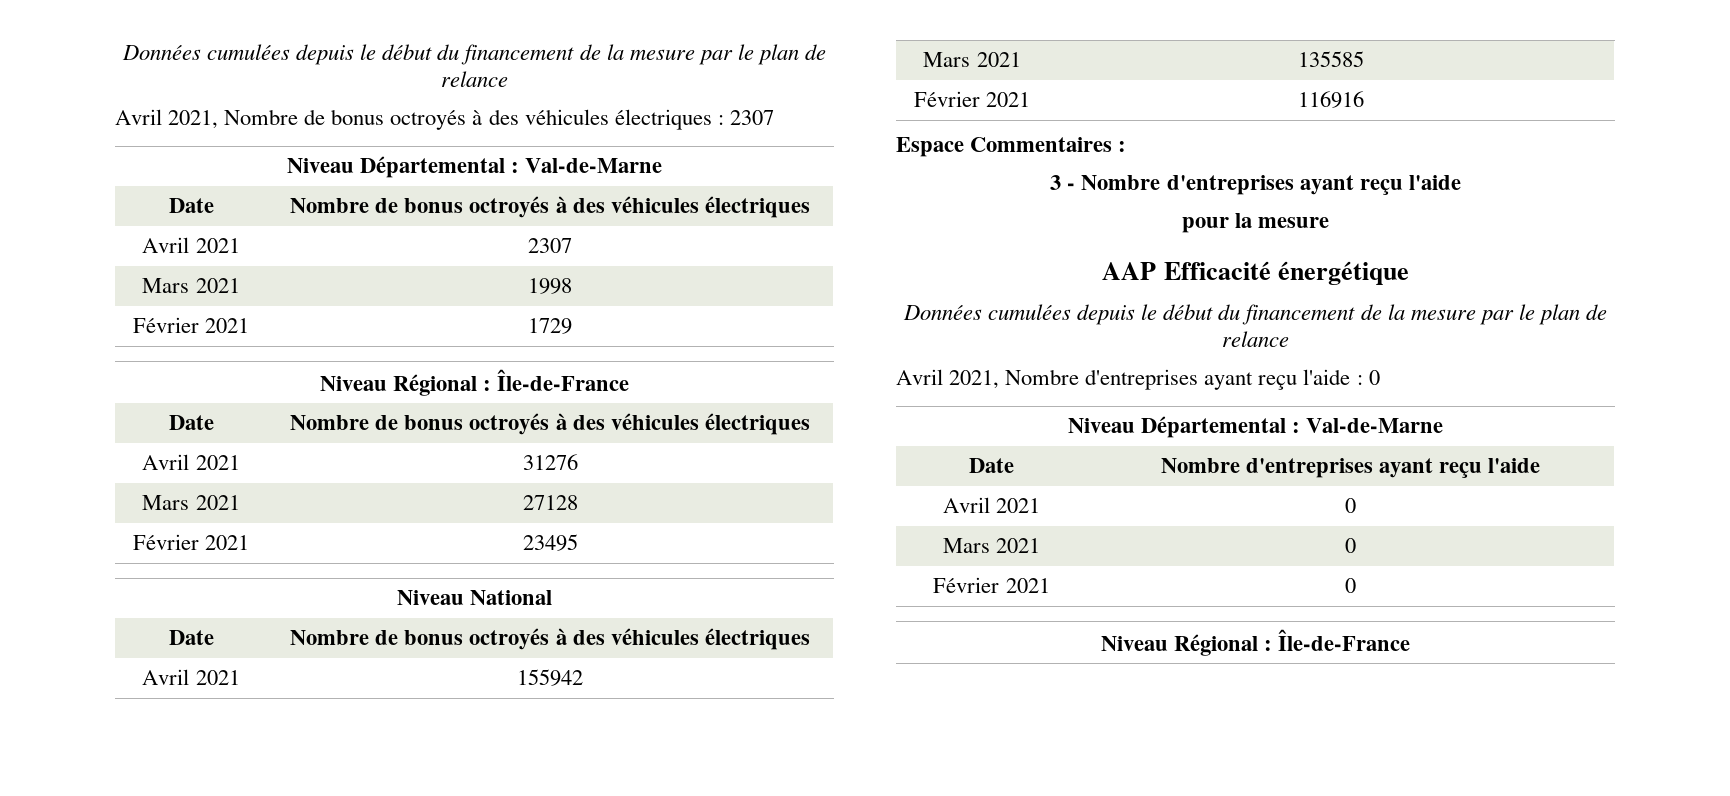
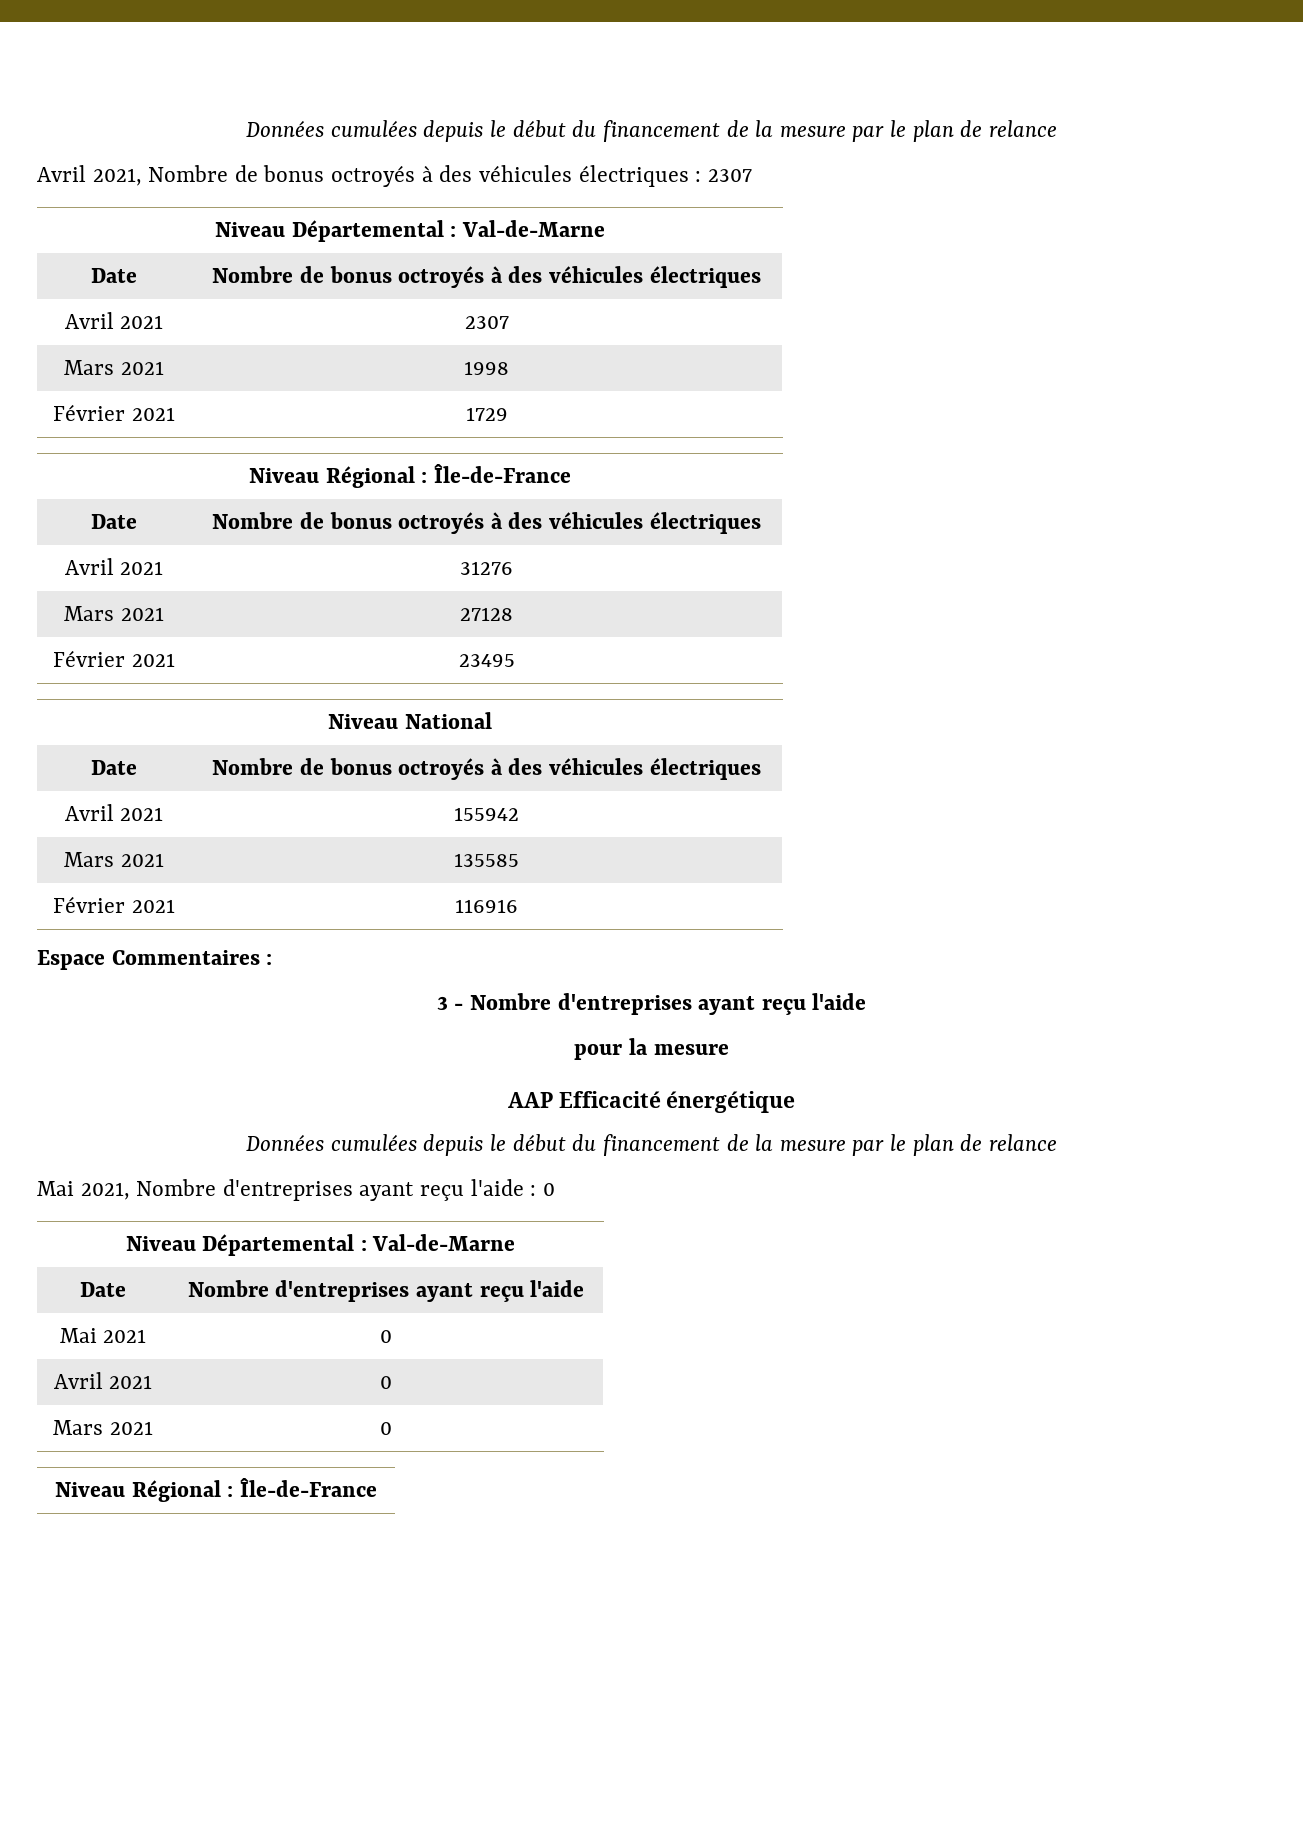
- Avril 2021, Nombre d'entreprises ayant reçu l'aide : 0
+ Mai 2021, Nombre d'entreprises ayant reçu l'aide : 0
+ Mai 2021 | 0
- Février 2021 | 0

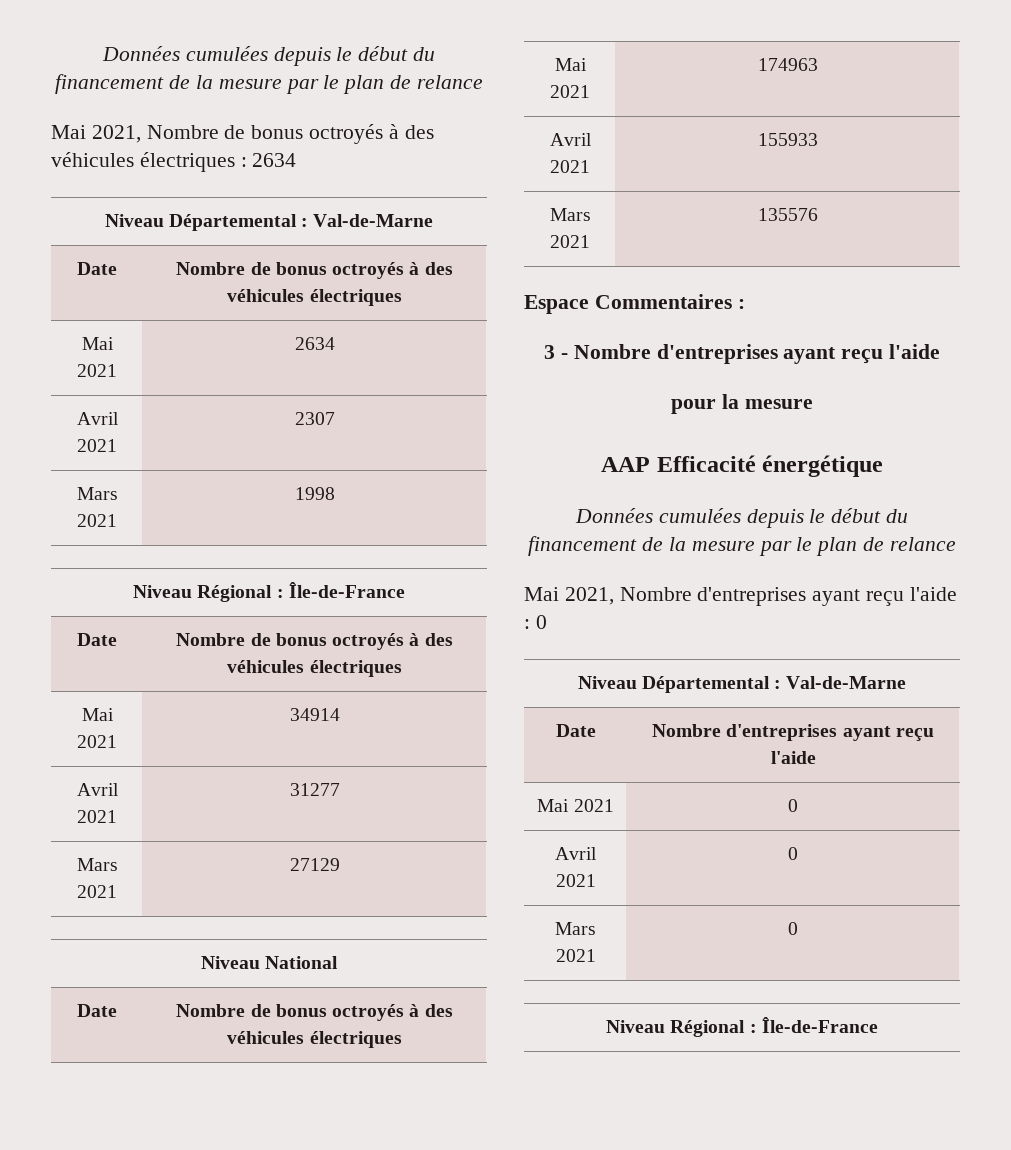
- Avril 2021, Nombre de bonus octroyés à des véhicules électriques : 2307
+ Mai 2021, Nombre de bonus octroyés à des véhicules électriques : 2634
+ Mai 2021 | 2634
- Février 2021 | 1729
- Avril 2021 | 31276
- Mars 2021 | 27128
- Février 2021 | 23495
+ Mai 2021 | 34914
+ Avril 2021 | 31277
+ Mars 2021 | 27129
- Avril 2021 | 155942
- Mars 2021 | 135585
- Février 2021 | 116916
+ Mai 2021 | 174963
+ Avril 2021 | 155933
+ Mars 2021 | 135576

